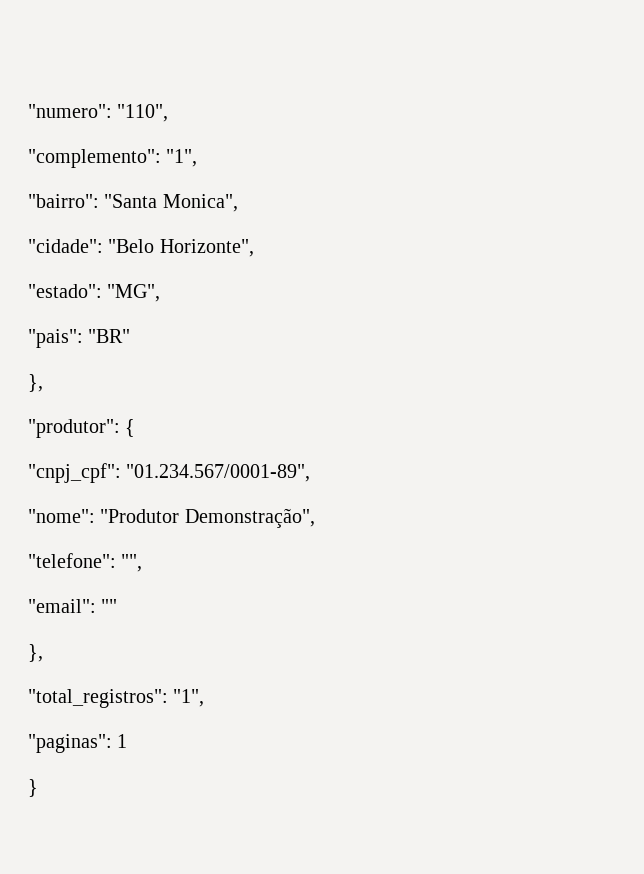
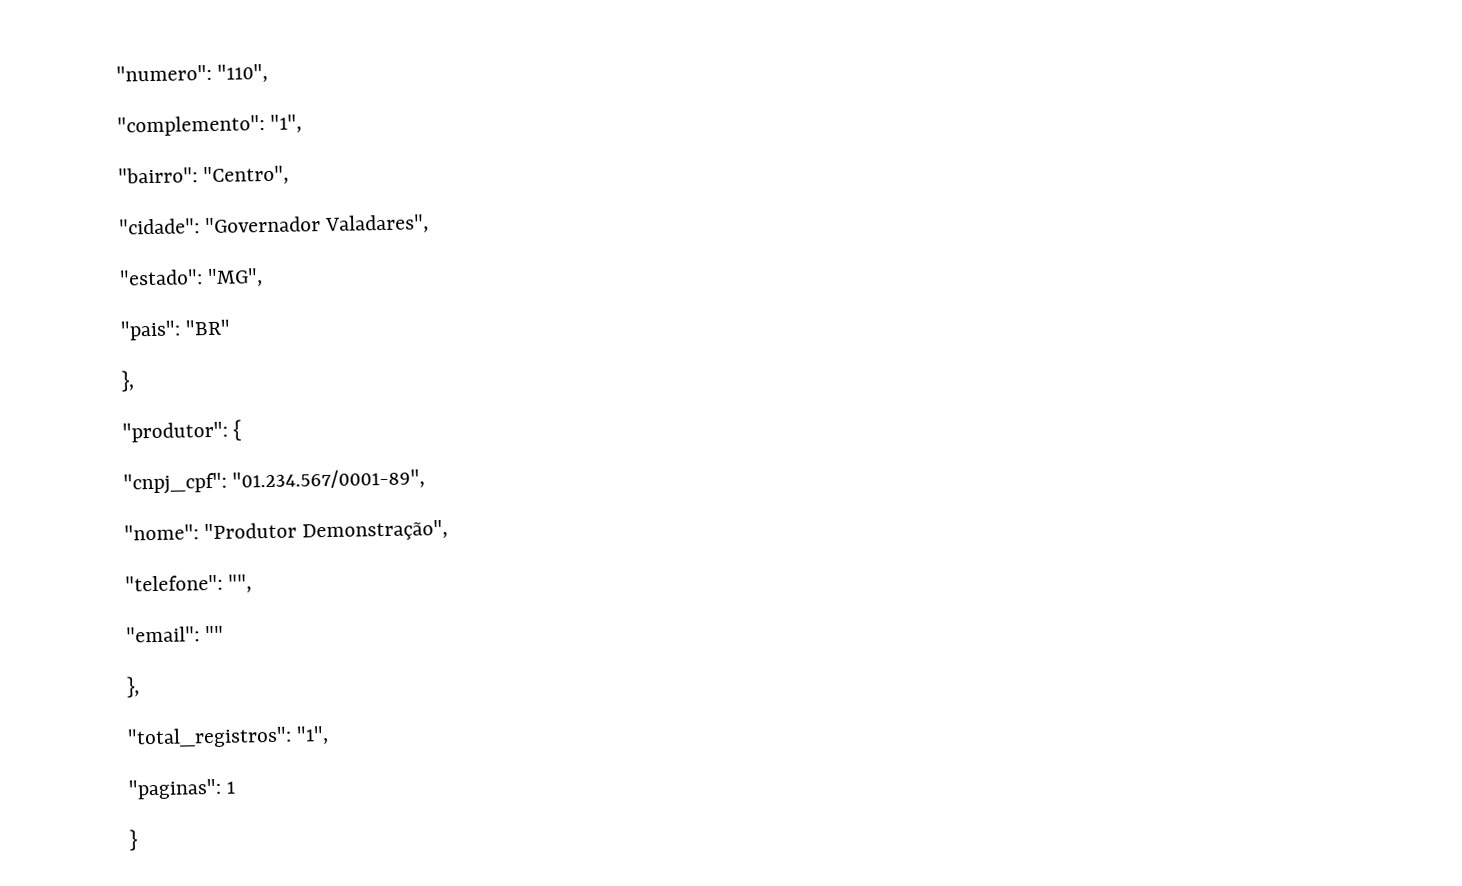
- "bairro": "Santa Monica",
+ "bairro": "Centro",
- "cidade": "Belo Horizonte",
+ "cidade": "Governador Valadares",

